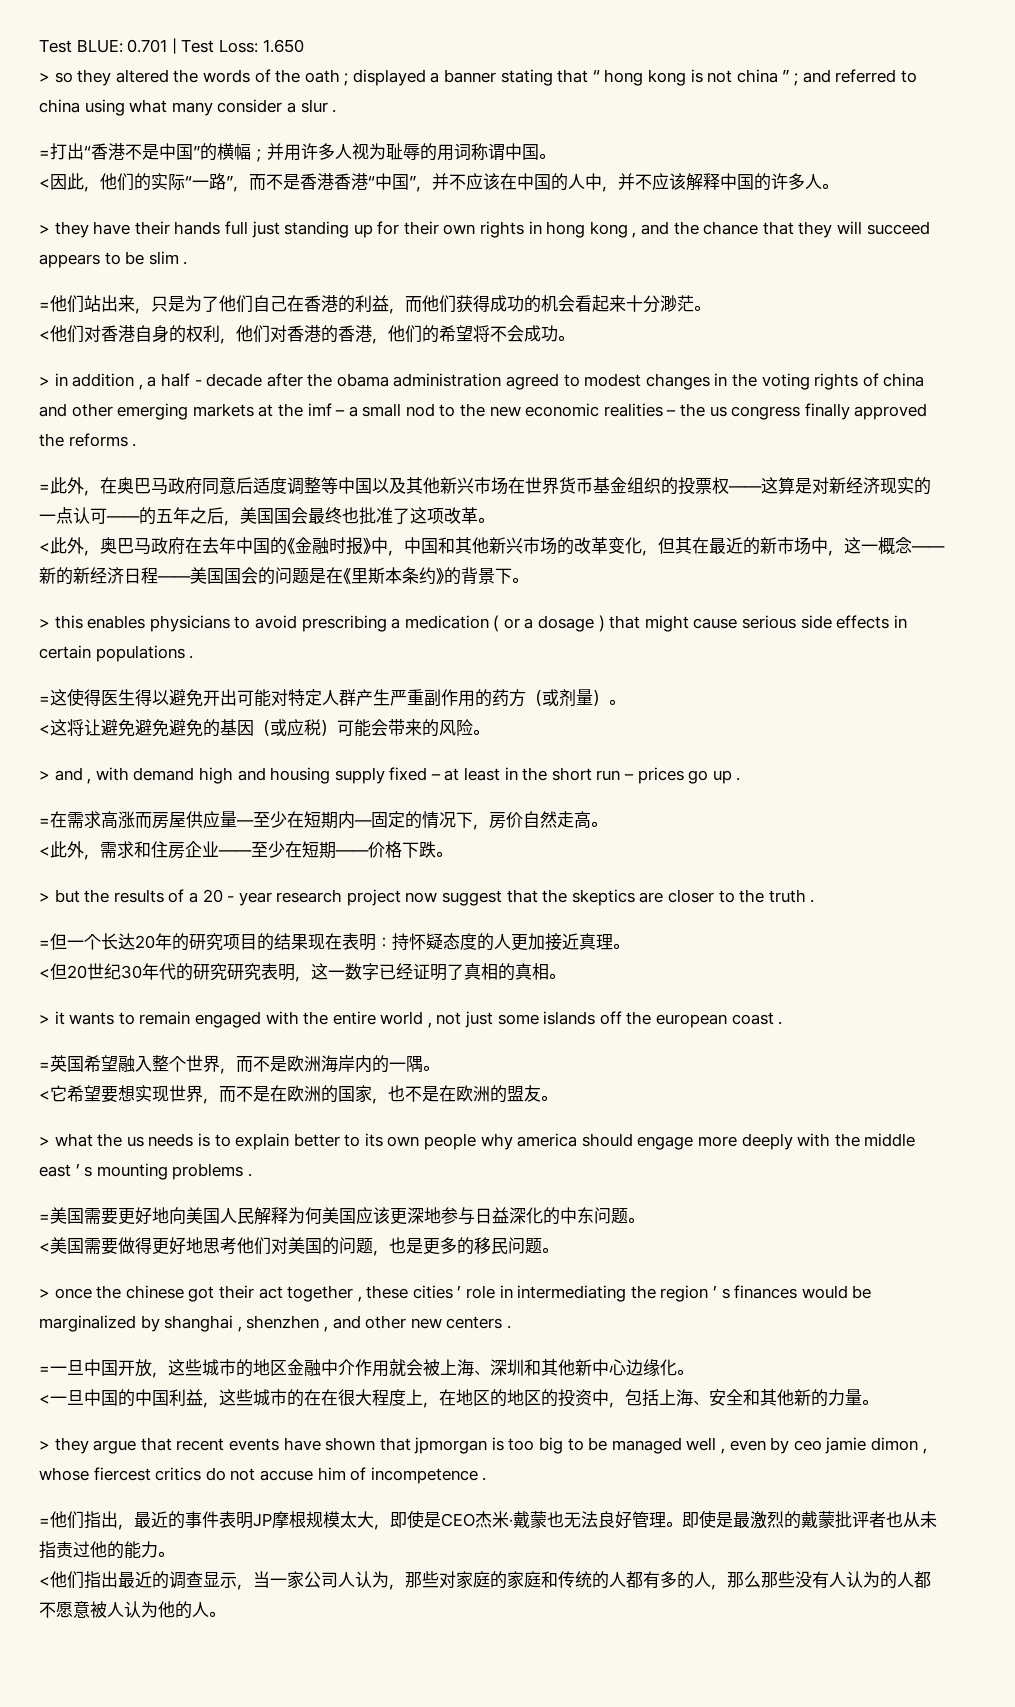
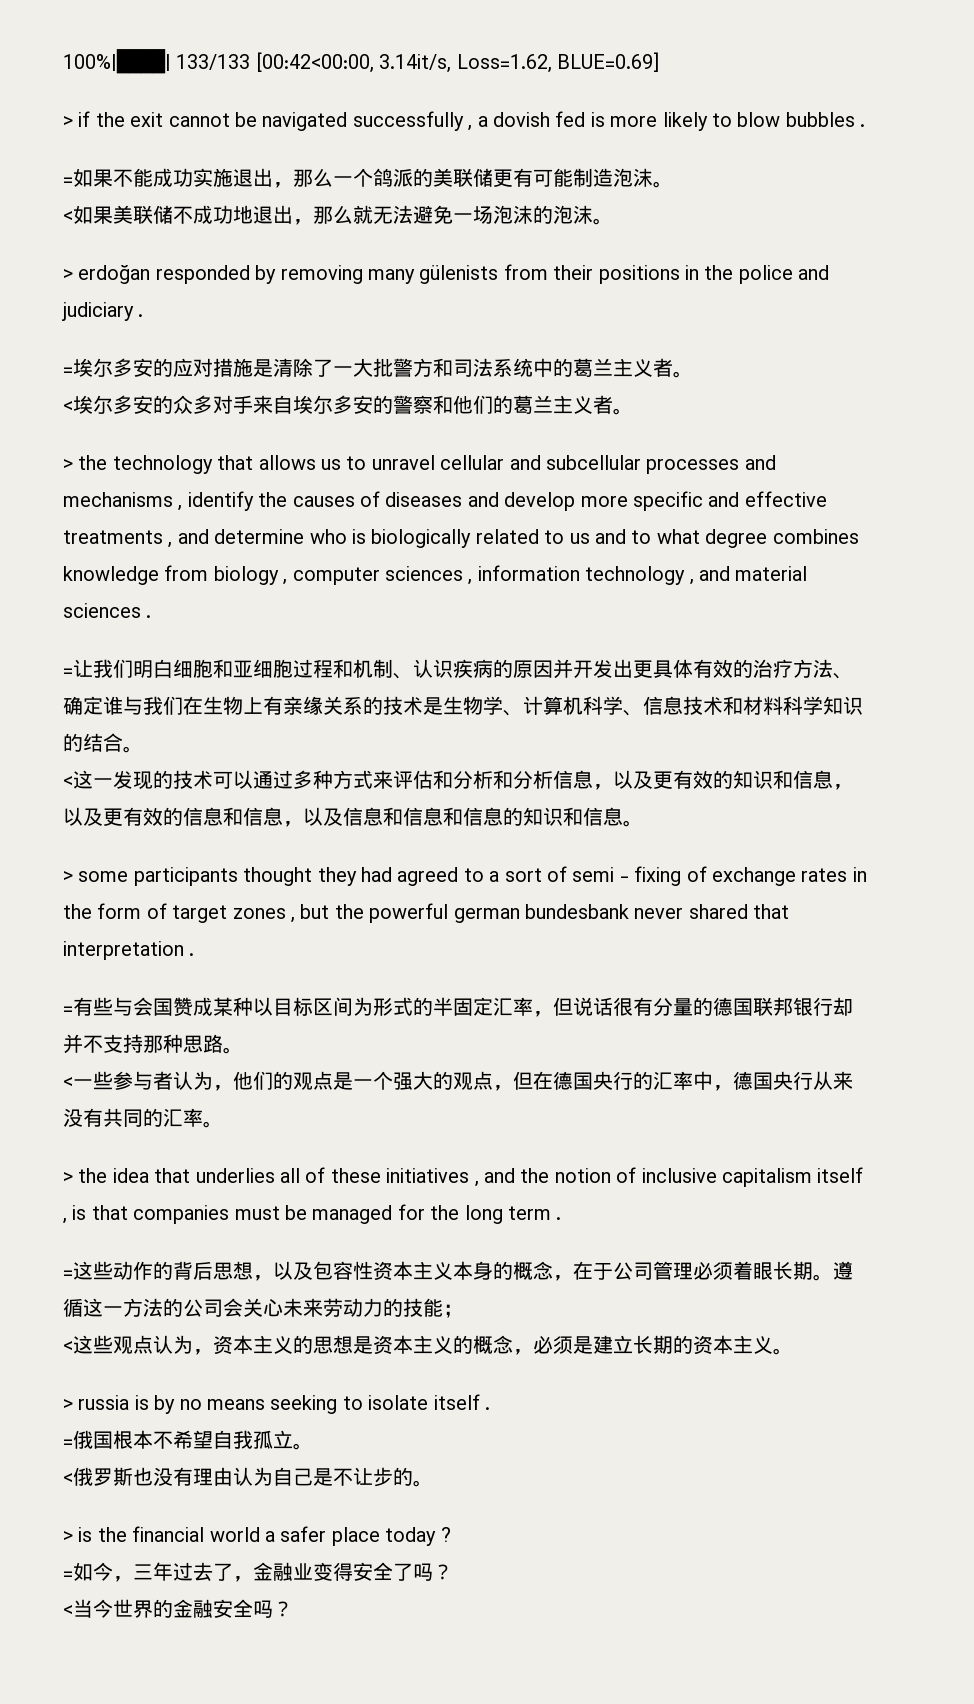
- Test BLUE: 0.701 | Test Loss: 1.650
- > so they altered the words of the oath ; displayed a banner stating that “ hong kong is not china ” ; and referred to china using what many consider a slur .
- =打出“香港不是中国”的横幅；并用许多人视为耻辱的用词称谓中国。
- <因此，他们的实际“一路”，而不是香港香港“中国”，并不应该在中国的人中，并不应该解释中国的许多人。
- > they have their hands full just standing up for their own rights in hong kong , and the chance that they will succeed appears to be slim .
- =他们站出来，只是为了他们自己在香港的利益，而他们获得成功的机会看起来十分渺茫。
- <他们对香港自身的权利，他们对香港的香港，他们的希望将不会成功。
- > in addition , a half - decade after the obama administration agreed to modest changes in the voting rights of china and other emerging markets at the imf – a small nod to the new economic realities – the us congress finally approved the reforms .
- =此外，在奥巴马政府同意后适度调整等中国以及其他新兴市场在世界货币基金组织的投票权——这算是对新经济现实的一点认可——的五年之后，美国国会最终也批准了这项改革。
- <此外，奥巴马政府在去年中国的《金融时报》中，中国和其他新兴市场的改革变化，但其在最近的新市场中，这一概念——新的新经济日程——美国国会的问题是在《里斯本条约》的背景下。
- > this enables physicians to avoid prescribing a medication ( or a dosage ) that might cause serious side effects in certain populations .
- =这使得医生得以避免开出可能对特定人群产生严重副作用的药方（或剂量）。
- <这将让避免避免避免的基因（或应税）可能会带来的风险。
- > and , with demand high and housing supply fixed – at least in the short run – prices go up .
- =在需求高涨而房屋供应量—至少在短期内—固定的情况下，房价自然走高。
- <此外，需求和住房企业——至少在短期——价格下跌。
- > but the results of a 20 - year research project now suggest that the skeptics are closer to the truth .
- =但一个长达20年的研究项目的结果现在表明：持怀疑态度的人更加接近真理。
- <但20世纪30年代的研究研究表明，这一数字已经证明了真相的真相。
- > it wants to remain engaged with the entire world , not just some islands off the european coast .
- =英国希望融入整个世界，而不是欧洲海岸内的一隅。
- <它希望要想实现世界，而不是在欧洲的国家，也不是在欧洲的盟友。
- > what the us needs is to explain better to its own people why america should engage more deeply with the middle east ’ s mounting problems .
- =美国需要更好地向美国人民解释为何美国应该更深地参与日益深化的中东问题。
- <美国需要做得更好地思考他们对美国的问题，也是更多的移民问题。
- > once the chinese got their act together , these cities ’ role in intermediating the region ’ s finances would be marginalized by shanghai , shenzhen , and other new centers .
- =一旦中国开放，这些城市的地区金融中介作用就会被上海、深圳和其他新中心边缘化。
- <一旦中国的中国利益，这些城市的在在很大程度上，在地区的地区的投资中，包括上海、安全和其他新的力量。
- > they argue that recent events have shown that jpmorgan is too big to be managed well , even by ceo jamie dimon , whose fiercest critics do not accuse him of incompetence .
- =他们指出，最近的事件表明JP摩根规模太大，即使是CEO杰米·戴蒙也无法良好管理。即使是最激烈的戴蒙批评者也从未指责过他的能力。
- <他们指出最近的调查显示，当一家公司人认为，那些对家庭的家庭和传统的人都有多的人，那么那些没有人认为的人都不愿意被人认为他的人。
+ 100%|████| 133/133 [00:42<00:00, 3.14it/s, Loss=1.62, BLUE=0.69]
+ > if the exit cannot be navigated successfully , a dovish fed is more likely to blow bubbles .
+ =如果不能成功实施退出，那么一个鸽派的美联储更有可能制造泡沫。
+ <如果美联储不成功地退出，那么就无法避免一场泡沫的泡沫。
+ > erdoğan responded by removing many gülenists from their positions in the police and judiciary .
+ =埃尔多安的应对措施是清除了一大批警方和司法系统中的葛兰主义者。
+ <埃尔多安的众多对手来自埃尔多安的警察和他们的葛兰主义者。
+ > the technology that allows us to unravel cellular and subcellular processes and mechanisms , identify the causes of diseases and develop more specific and effective treatments , and determine who is biologically related to us and to what degree combines knowledge from biology , computer sciences , information technology , and material sciences .
+ =让我们明白细胞和亚细胞过程和机制、认识疾病的原因并开发出更具体有效的治疗方法、确定谁与我们在生物上有亲缘关系的技术是生物学、计算机科学、信息技术和材料科学知识的结合。
+ <这一发现的技术可以通过多种方式来评估和分析和分析信息，以及更有效的知识和信息，以及更有效的信息和信息，以及信息和信息和信息的知识和信息。
+ > some participants thought they had agreed to a sort of semi - fixing of exchange rates in the form of target zones , but the powerful german bundesbank never shared that interpretation .
+ =有些与会国赞成某种以目标区间为形式的半固定汇率，但说话很有分量的德国联邦银行却并不支持那种思路。
+ <一些参与者认为，他们的观点是一个强大的观点，但在德国央行的汇率中，德国央行从来没有共同的汇率。
+ > the idea that underlies all of these initiatives , and the notion of inclusive capitalism itself , is that companies must be managed for the long term .
+ =这些动作的背后思想，以及包容性资本主义本身的概念，在于公司管理必须着眼长期。遵循这一方法的公司会关心未来劳动力的技能；
+ <这些观点认为，资本主义的思想是资本主义的概念，必须是建立长期的资本主义。
+ > russia is by no means seeking to isolate itself .
+ =俄国根本不希望自我孤立。
+ <俄罗斯也没有理由认为自己是不让步的。
+ > is the financial world a safer place today ?
+ =如今，三年过去了，金融业变得安全了吗？
+ <当今世界的金融安全吗？

